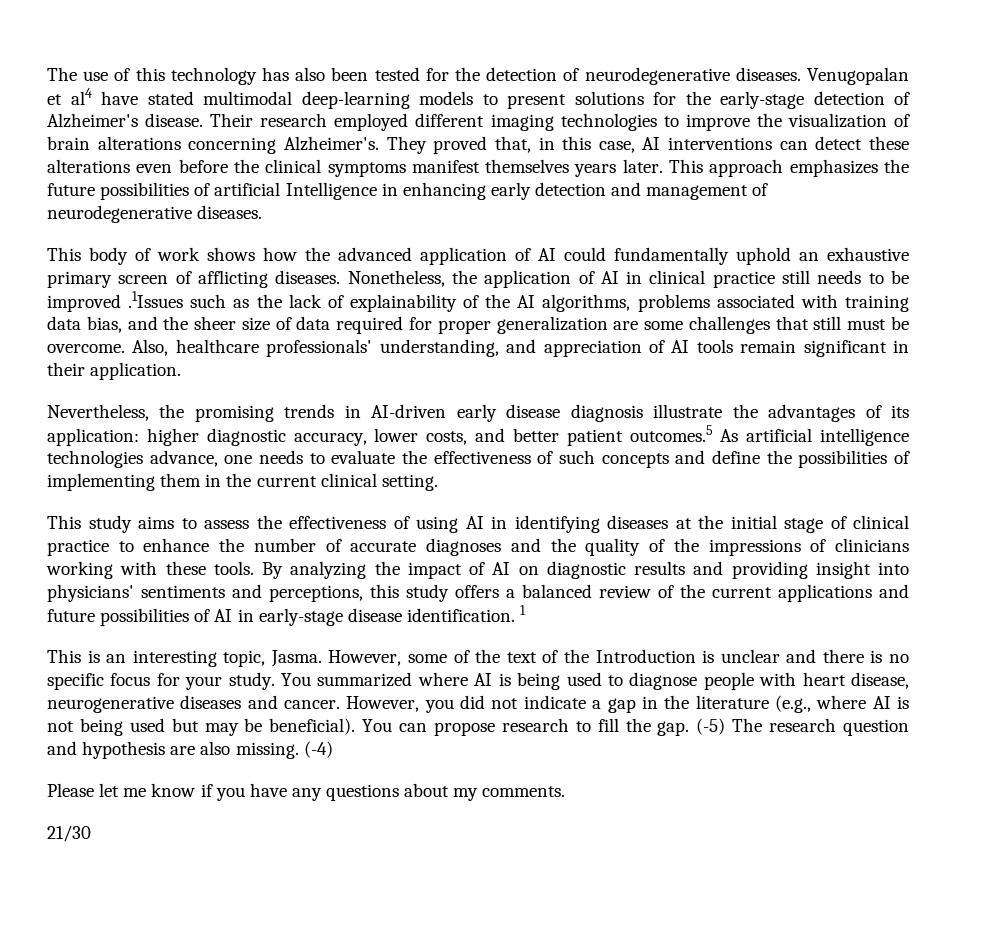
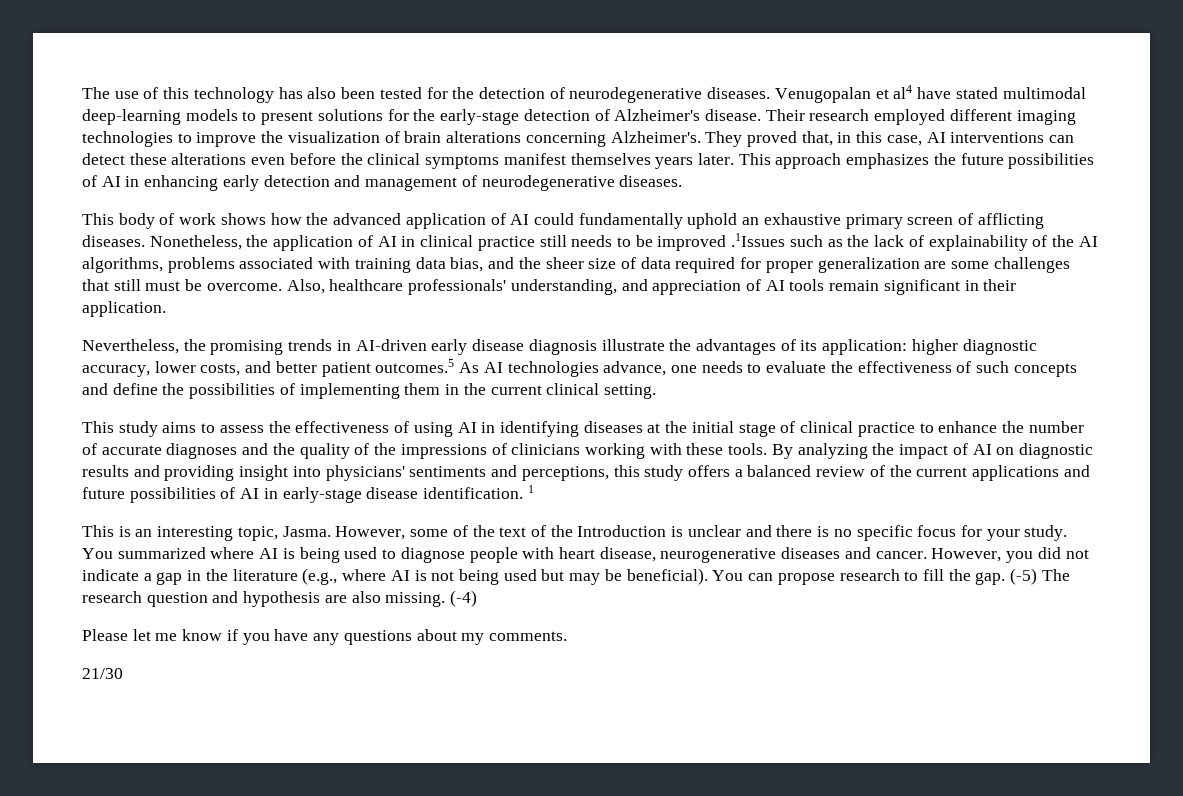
- This approach emphasizes the future possibilities of artificial Intelligence in enhancing early detection and management of neurodegenerative diseases.
+ This approach emphasizes the future possibilities of AI in enhancing early detection and management of neurodegenerative diseases.
- Nevertheless, the promising trends in AI-driven early disease diagnosis illustrate the advantages of its application: higher diagnostic accuracy, lower costs, and better patient outcomes.5 As artificial intelligence technologies advance, one needs to evaluate the effectiveness of such concepts and define the possibilities of implementing them in the current clinical setting.
+ Nevertheless, the promising trends in AI-driven early disease diagnosis illustrate the advantages of its application: higher diagnostic accuracy, lower costs, and better patient outcomes.5 As AI technologies advance, one needs to evaluate the effectiveness of such concepts and define the possibilities of implementing them in the current clinical setting.

